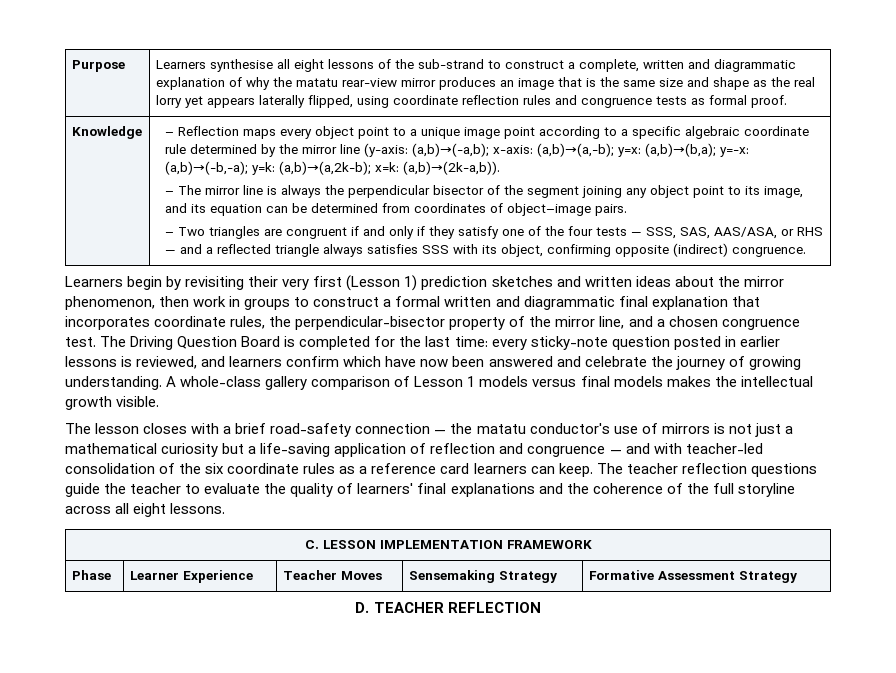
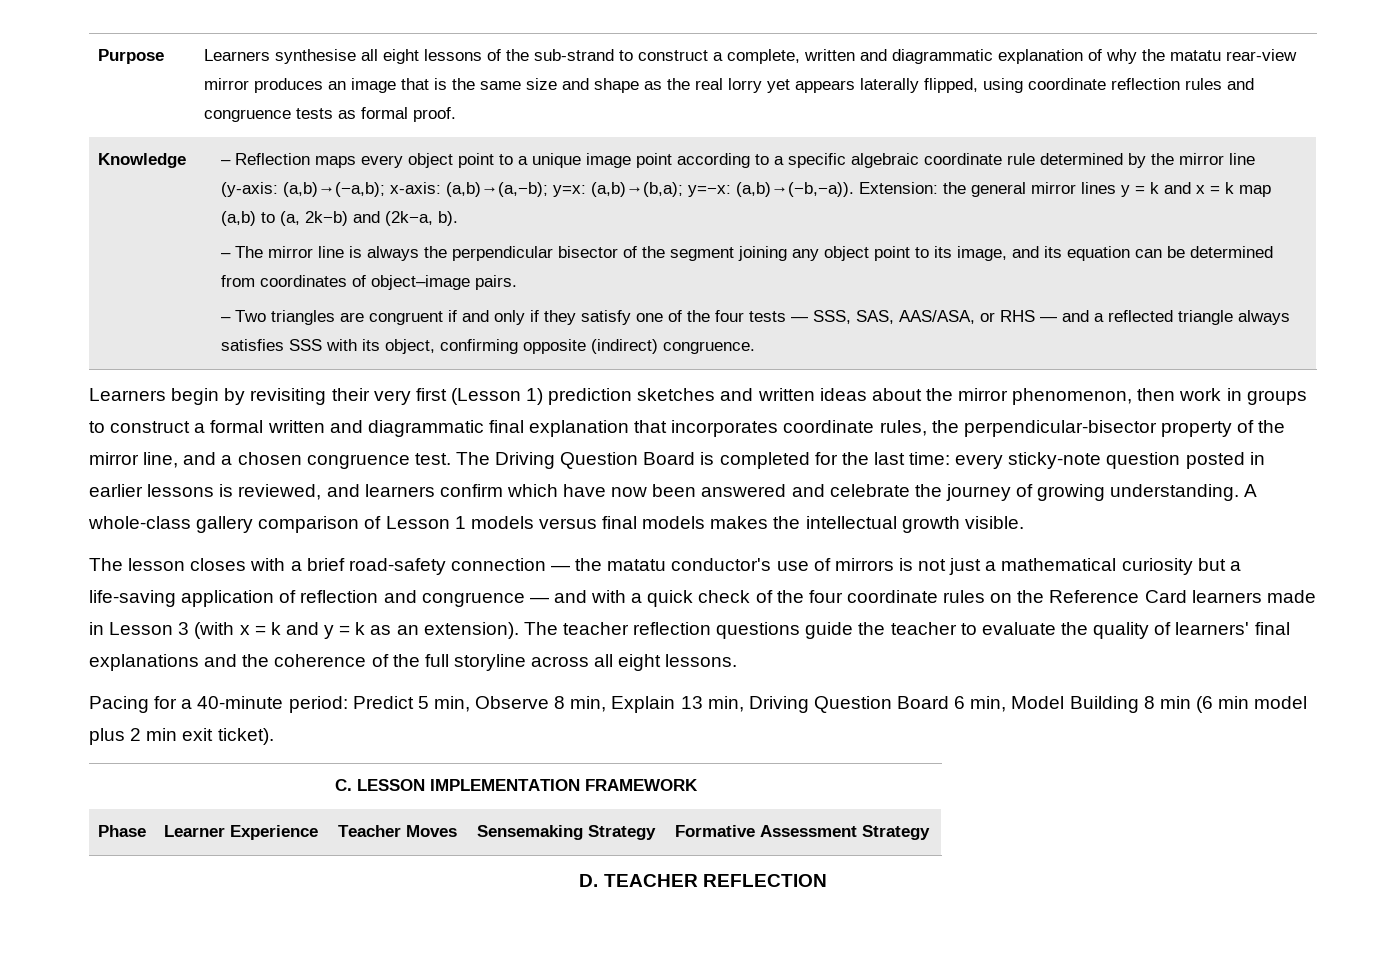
- – Reflection maps every object point to a unique image point according to a specific algebraic coordinate rule determined by the mirror line (y-axis: (a,b)→(−a,b); x-axis: (a,b)→(a,−b); y=x: (a,b)→(b,a); y=−x: (a,b)→(−b,−a); y=k: (a,b)→(a,2k−b); x=k: (a,b)→(2k−a,b)).
+ – Reflection maps every object point to a unique image point according to a specific algebraic coordinate rule determined by the mirror line (y-axis: (a,b)→(−a,b); x-axis: (a,b)→(a,−b); y=x: (a,b)→(b,a); y=−x: (a,b)→(−b,−a)). Extension: the general mirror lines y = k and x = k map (a,b) to (a, 2k−b) and (2k−a, b).
- The lesson closes with a brief road-safety connection — the matatu conductor's use of mirrors is not just a mathematical curiosity but a life-saving application of reflection and congruence — and with teacher-led consolidation of the six coordinate rules as a reference card learners can keep.
+ The lesson closes with a brief road-safety connection — the matatu conductor's use of mirrors is not just a mathematical curiosity but a life-saving application of reflection and congruence — and with a quick check of the four coordinate rules on the Reference Card learners made in Lesson 3 (with x = k and y = k as an extension).
+ Pacing for a 40-minute period: Predict 5 min, Observe 8 min, Explain 13 min, Driving Question Board 6 min, Model Building 8 min (6 min model plus 2 min exit ticket).

